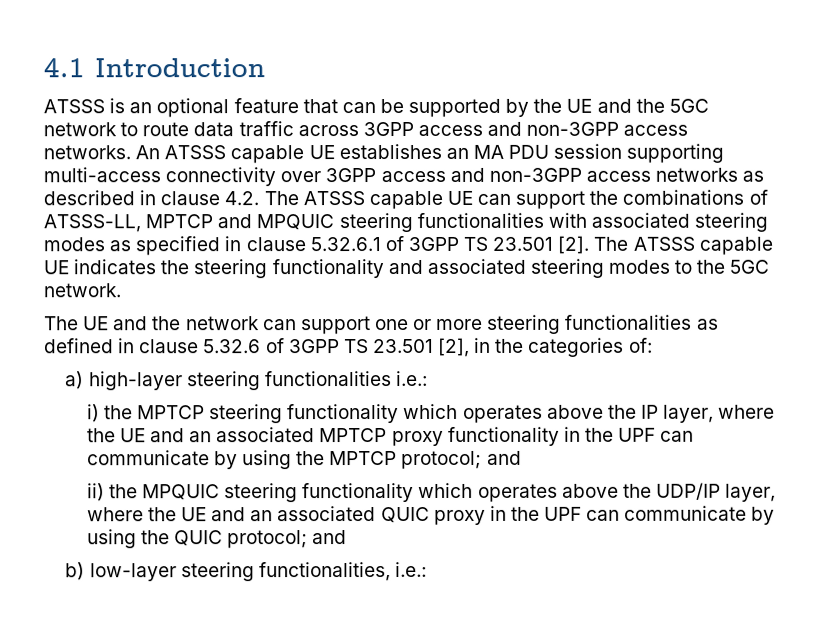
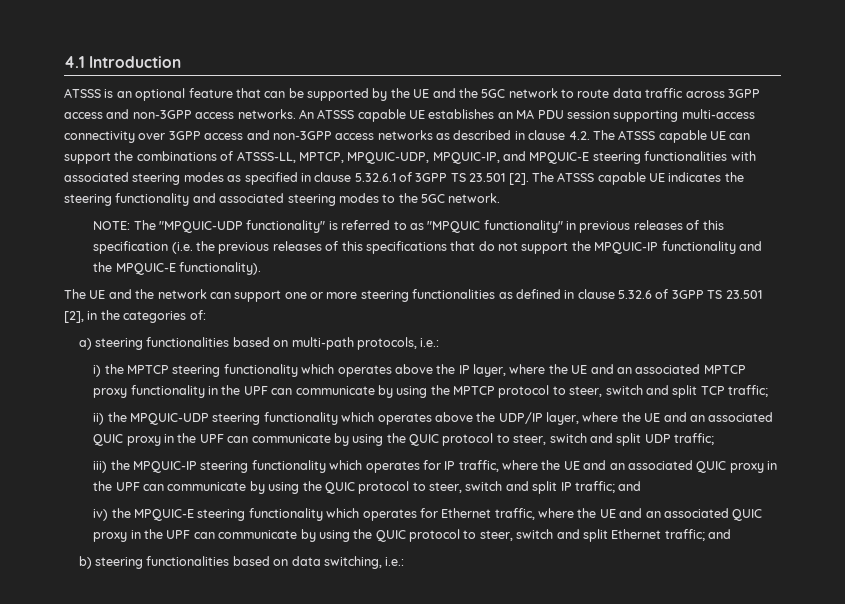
- An ATSSS capable UE establishes an MA PDU session supporting multi-access connectivity over 3GPP access and non-3GPP access networks as described in clause 4.2. The ATSSS capable UE can support the combinations of ATSSS-LL, MPTCP and MPQUIC steering functionalities with associated steering modes as specified in clause 5.32.6.1 of 3GPP TS 23.501 [2].
+ An ATSSS capable UE establishes an MA PDU session supporting multi-access connectivity over 3GPP access and non-3GPP access networks as described in clause 4.2. The ATSSS capable UE can support the combinations of ATSSS-LL, MPTCP, MPQUIC-UDP, MPQUIC-IP, and MPQUIC-E steering functionalities with associated steering modes as specified in clause 5.32.6.1 of 3GPP TS 23.501 [2].
+ NOTE: The "MPQUIC-UDP functionality" is referred to as "MPQUIC functionality" in previous releases of this specification (i.e. the previous releases of this specifications that do not support the MPQUIC-IP functionality and the MPQUIC-E functionality).
- a) high-layer steering functionalities i.e.:
+ a) steering functionalities based on multi-path protocols, i.e.:
- i) the MPTCP steering functionality which operates above the IP layer, where the UE and an associated MPTCP proxy functionality in the UPF can communicate by using the MPTCP protocol; and
+ i) the MPTCP steering functionality which operates above the IP layer, where the UE and an associated MPTCP proxy functionality in the UPF can communicate by using the MPTCP protocol to steer, switch and split TCP traffic;
- ii) the MPQUIC steering functionality which operates above the UDP/IP layer, where the UE and an associated QUIC proxy in the UPF can communicate by using the QUIC protocol; and
- b) low-layer steering functionalities, i.e.:
+ ii) the MPQUIC-UDP steering functionality which operates above the UDP/IP layer, where the UE and an associated QUIC proxy in the UPF can communicate by using the QUIC protocol to steer, switch and split UDP traffic;
+ iii) the MPQUIC-IP steering functionality which operates for IP traffic, where the UE and an associated QUIC proxy in the UPF can communicate by using the QUIC protocol to steer, switch and split IP traffic; and
+ iv) the MPQUIC-E steering functionality which operates for Ethernet traffic, where the UE and an associated QUIC proxy in the UPF can communicate by using the QUIC protocol to steer, switch and split Ethernet traffic; and
+ b) steering functionalities based on data switching, i.e.:

